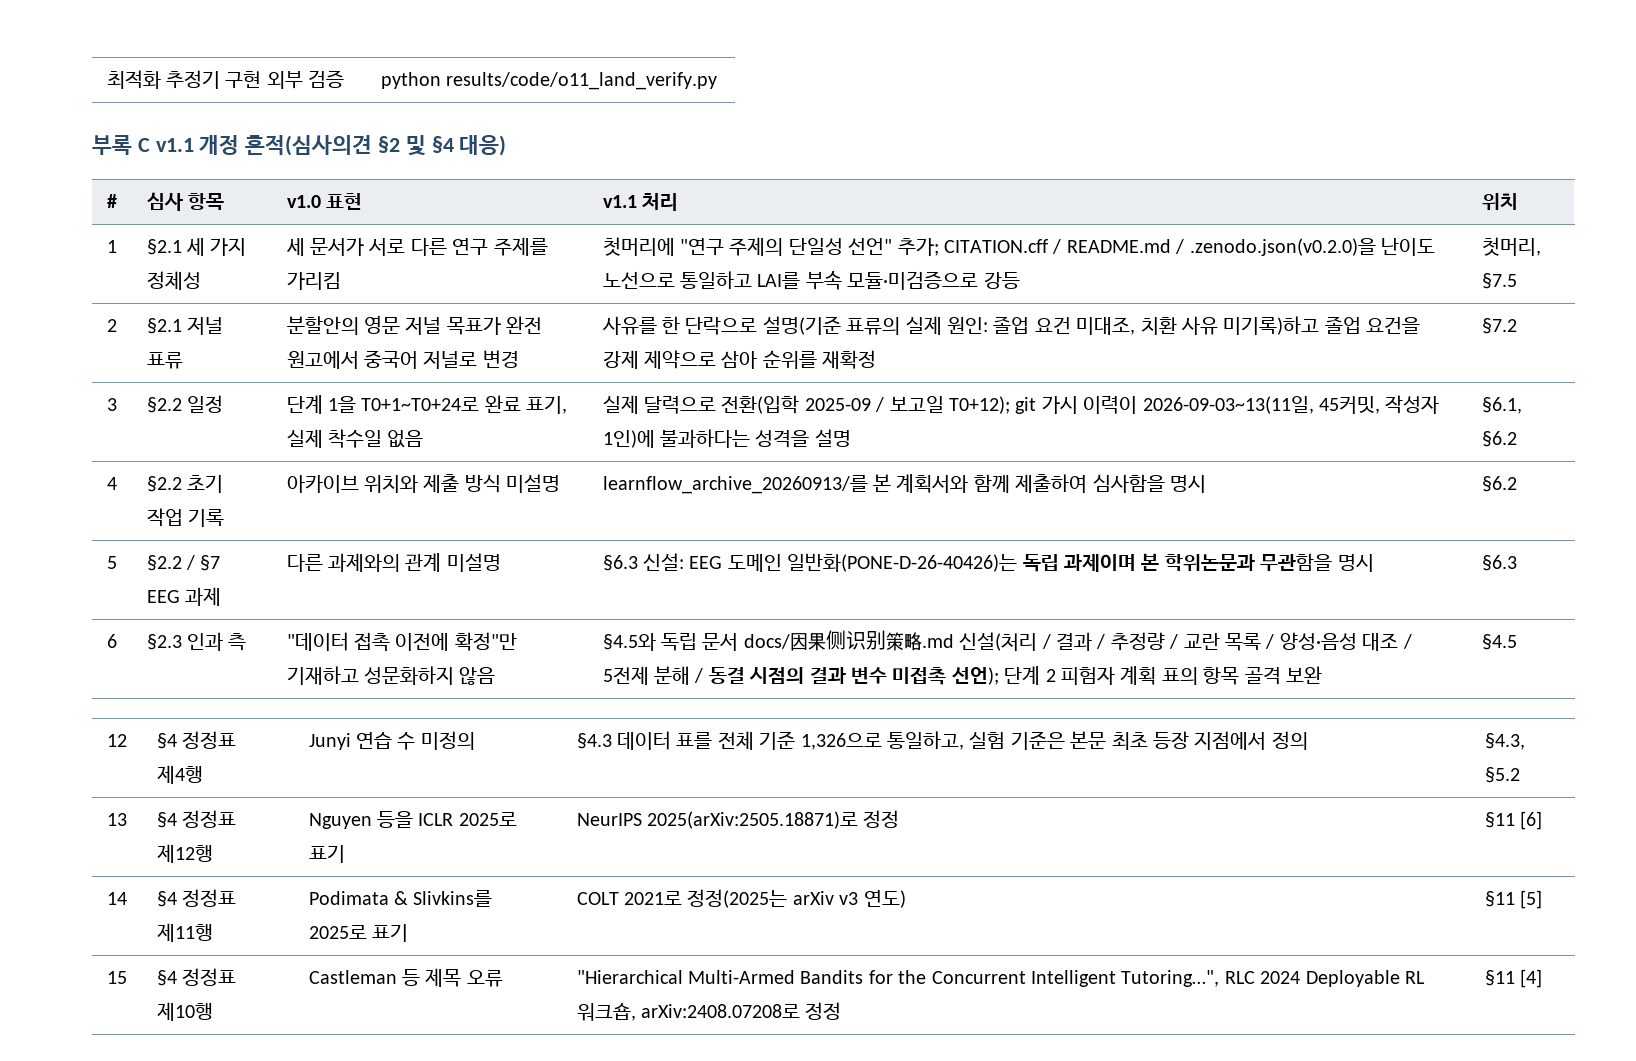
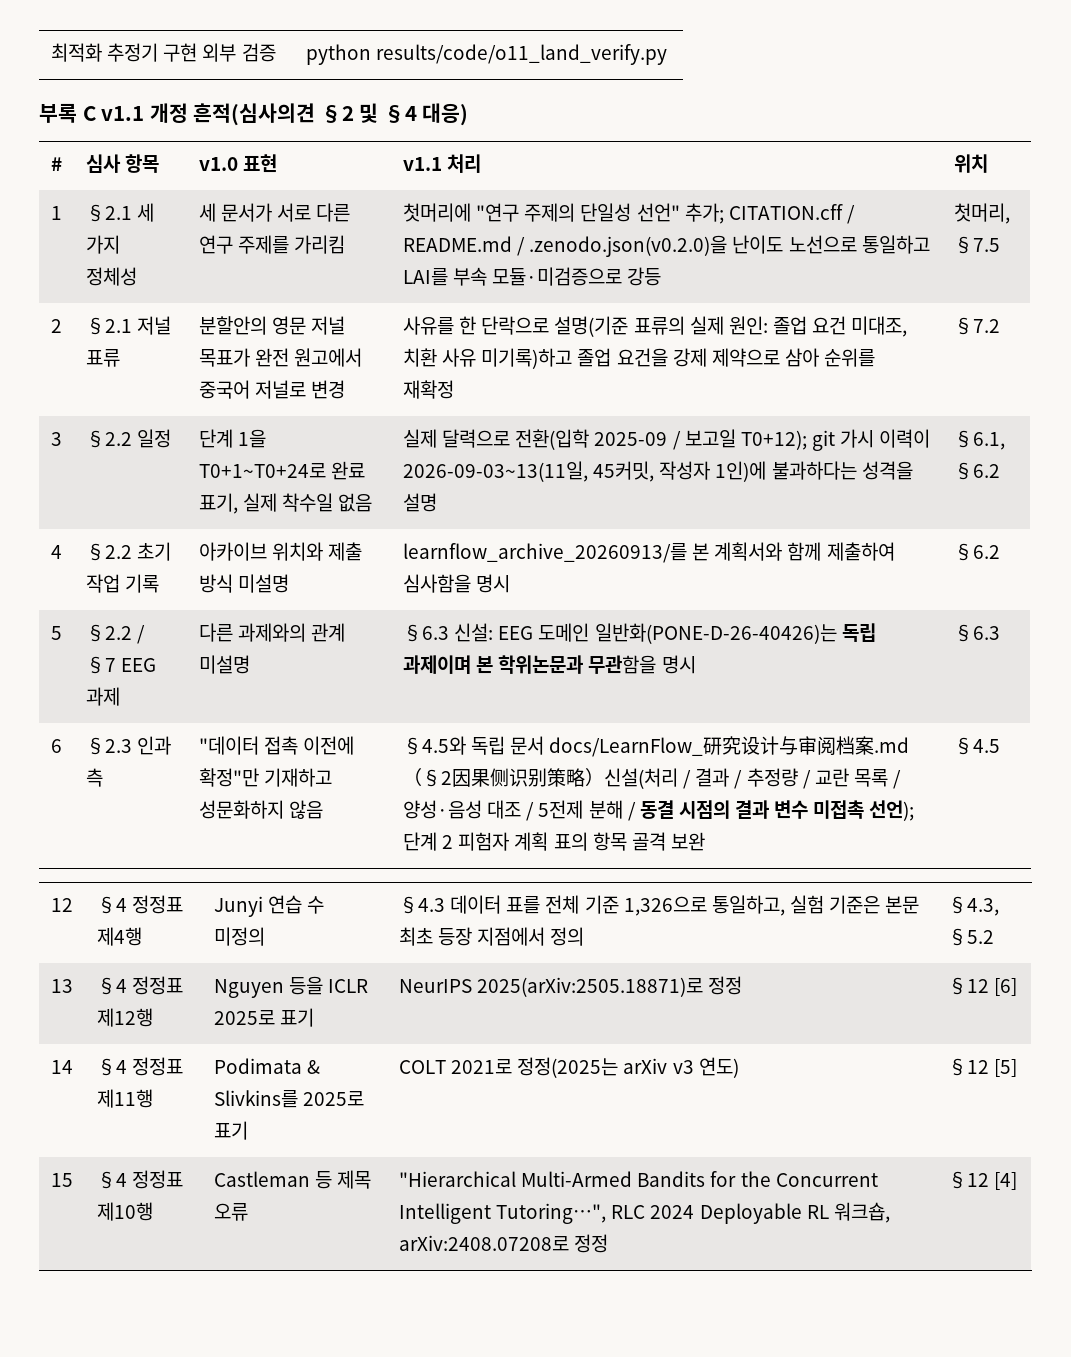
- §4.5와 독립 문서 docs/因果侧识别策略.md 신설(처리 / 결과 / 추정량 / 교란 목록 / 양성·음성 대조 / 5전제 분해 / 동결 시점의 결과 변수 미접촉 선언); 단계 2 피험자 계획 표의 항목 골격 보완
+ §4.5와 독립 문서 docs/LearnFlow_研究设计与审阅档案.md（§2因果侧识别策略）신설(처리 / 결과 / 추정량 / 교란 목록 / 양성·음성 대조 / 5전제 분해 / 동결 시점의 결과 변수 미접촉 선언); 단계 2 피험자 계획 표의 항목 골격 보완
- 13 | §4 정정표 제12행 | Nguyen 등을 ICLR 2025로 표기 | NeurIPS 2025(arXiv:2505.18871)로 정정 | §11 [6]
+ 13 | §4 정정표 제12행 | Nguyen 등을 ICLR 2025로 표기 | NeurIPS 2025(arXiv:2505.18871)로 정정 | §12 [6]
- 14 | §4 정정표 제11행 | Podimata & Slivkins를 2025로 표기 | COLT 2021로 정정(2025는 arXiv v3 연도) | §11 [5]
+ 14 | §4 정정표 제11행 | Podimata & Slivkins를 2025로 표기 | COLT 2021로 정정(2025는 arXiv v3 연도) | §12 [5]
- 15 | §4 정정표 제10행 | Castleman 등 제목 오류 | "Hierarchical Multi-Armed Bandits for the Concurrent Intelligent Tutoring…", RLC 2024 Deployable RL 워크숍, arXiv:2408.07208로 정정 | §11 [4]
+ 15 | §4 정정표 제10행 | Castleman 등 제목 오류 | "Hierarchical Multi-Armed Bandits for the Concurrent Intelligent Tutoring…", RLC 2024 Deployable RL 워크숍, arXiv:2408.07208로 정정 | §12 [4]

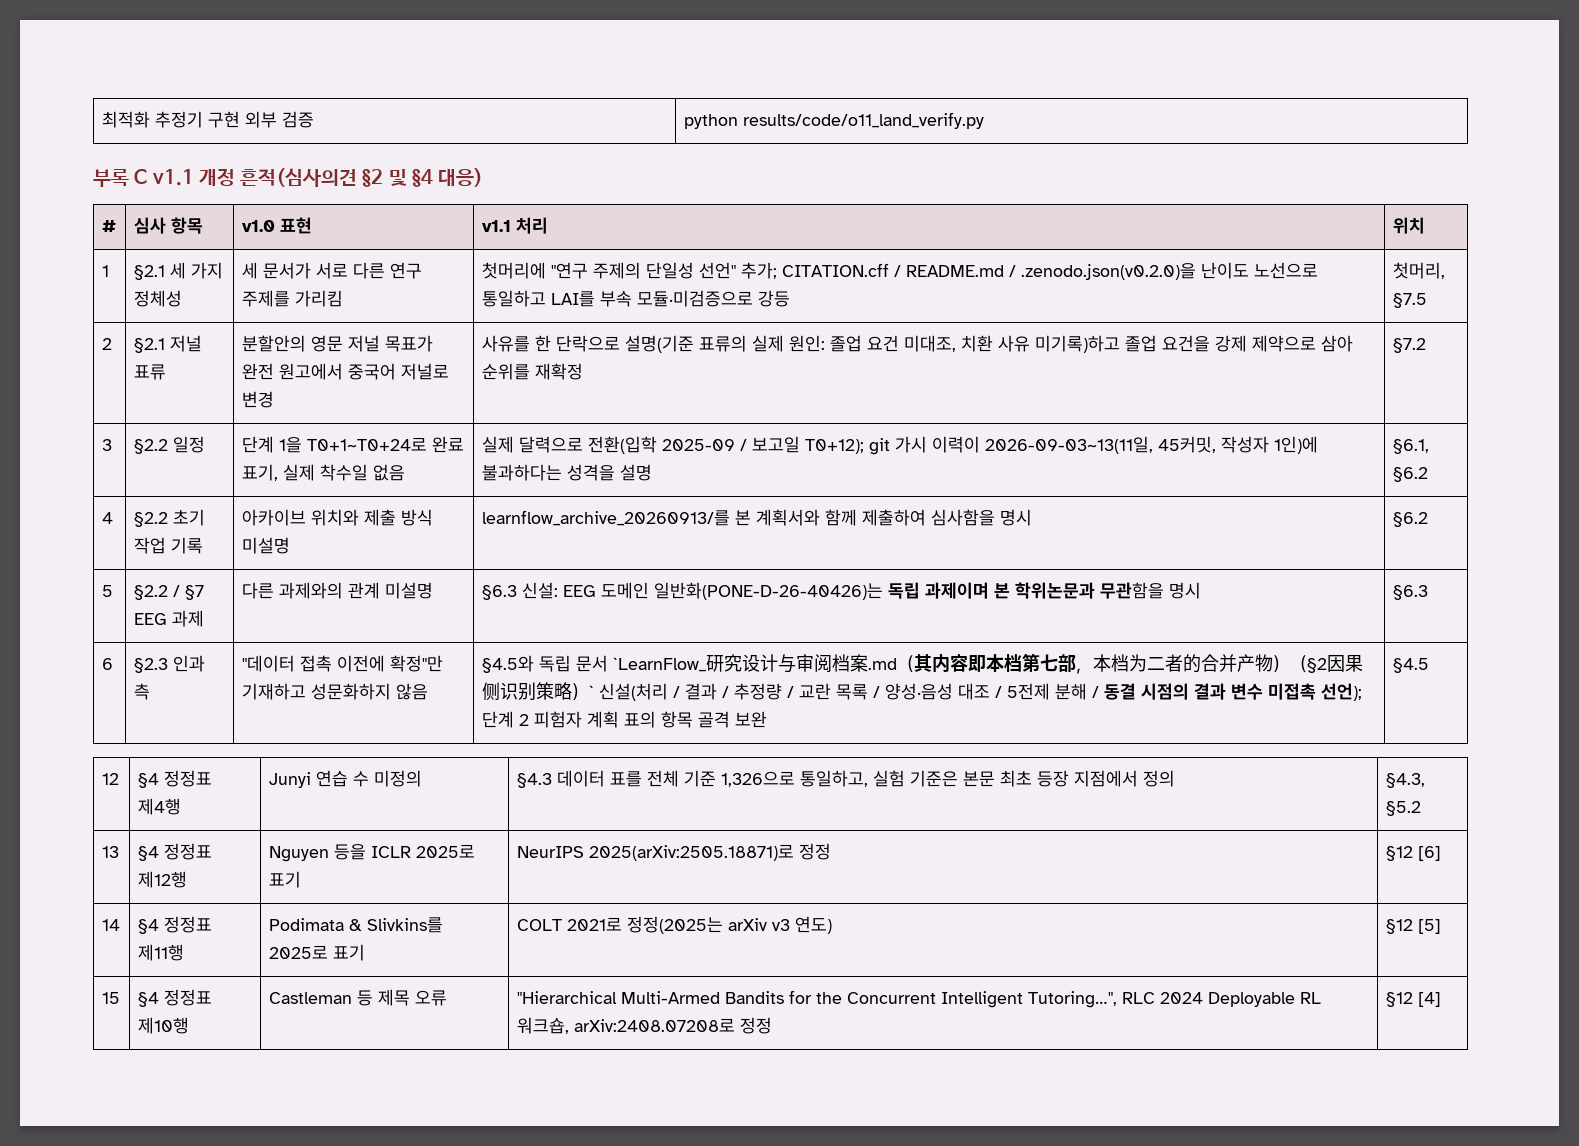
- §4.5와 독립 문서 docs/LearnFlow_研究设计与审阅档案.md（§2因果侧识别策略）신설(처리 / 결과 / 추정량 / 교란 목록 / 양성·음성 대조 / 5전제 분해 / 동결 시점의 결과 변수 미접촉 선언); 단계 2 피험자 계획 표의 항목 골격 보완
+ §4.5와 독립 문서 `LearnFlow_研究设计与审阅档案.md（其内容即本档第七部，本档为二者的合并产物）（§2因果侧识别策略）` 신설(처리 / 결과 / 추정량 / 교란 목록 / 양성·음성 대조 / 5전제 분해 / 동결 시점의 결과 변수 미접촉 선언); 단계 2 피험자 계획 표의 항목 골격 보완

